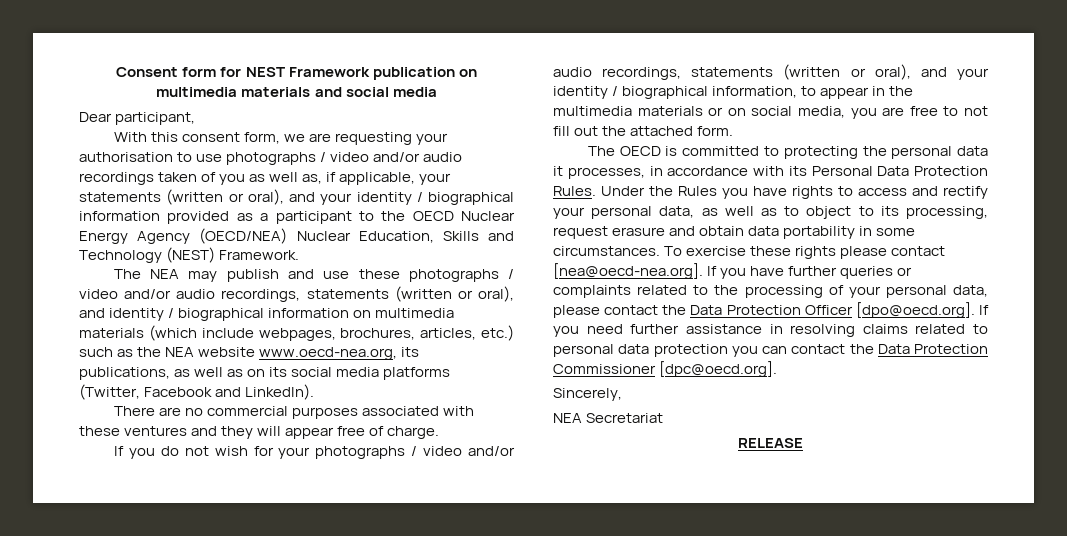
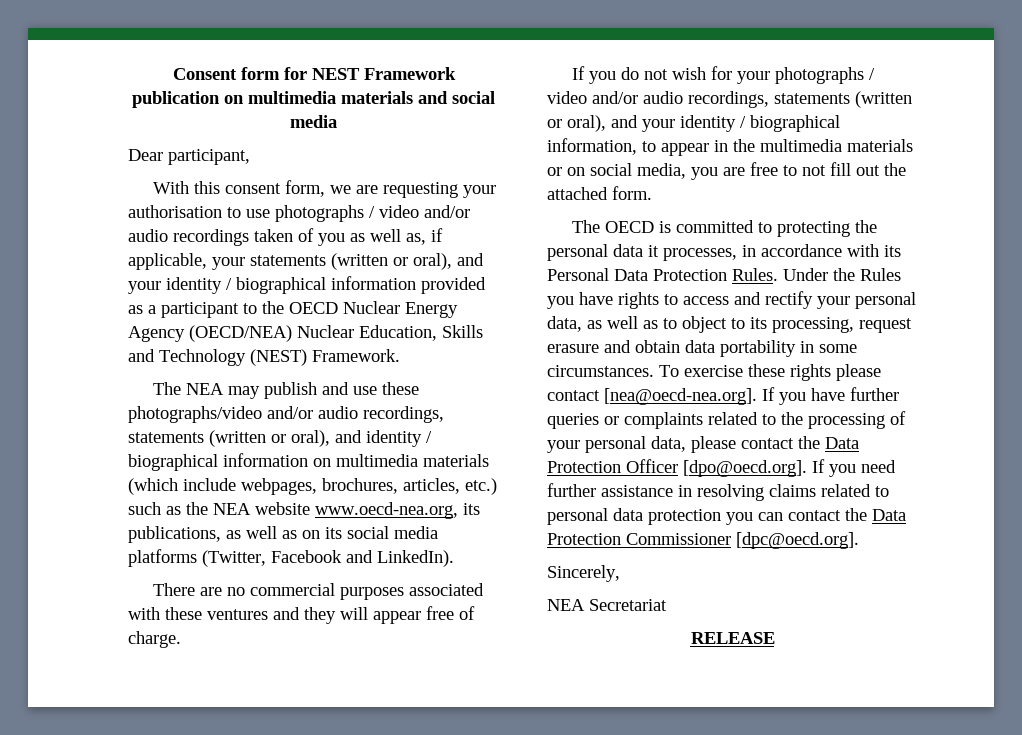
- The NEA may publish and use these photographs / video and/or audio recordings, statements (written or oral), and identity / biographical information on multimedia materials (which include webpages, brochures, articles, etc.) such as the NEA website www.oecd-nea.org, its publications, as well as on its social media platforms (Twitter, Facebook and LinkedIn).
+ The NEA may publish and use these photographs/video and/or audio recordings, statements (written or oral), and identity / biographical information on multimedia materials (which include webpages, brochures, articles, etc.) such as the NEA website www.oecd-nea.org, its publications, as well as on its social media platforms (Twitter, Facebook and LinkedIn).

